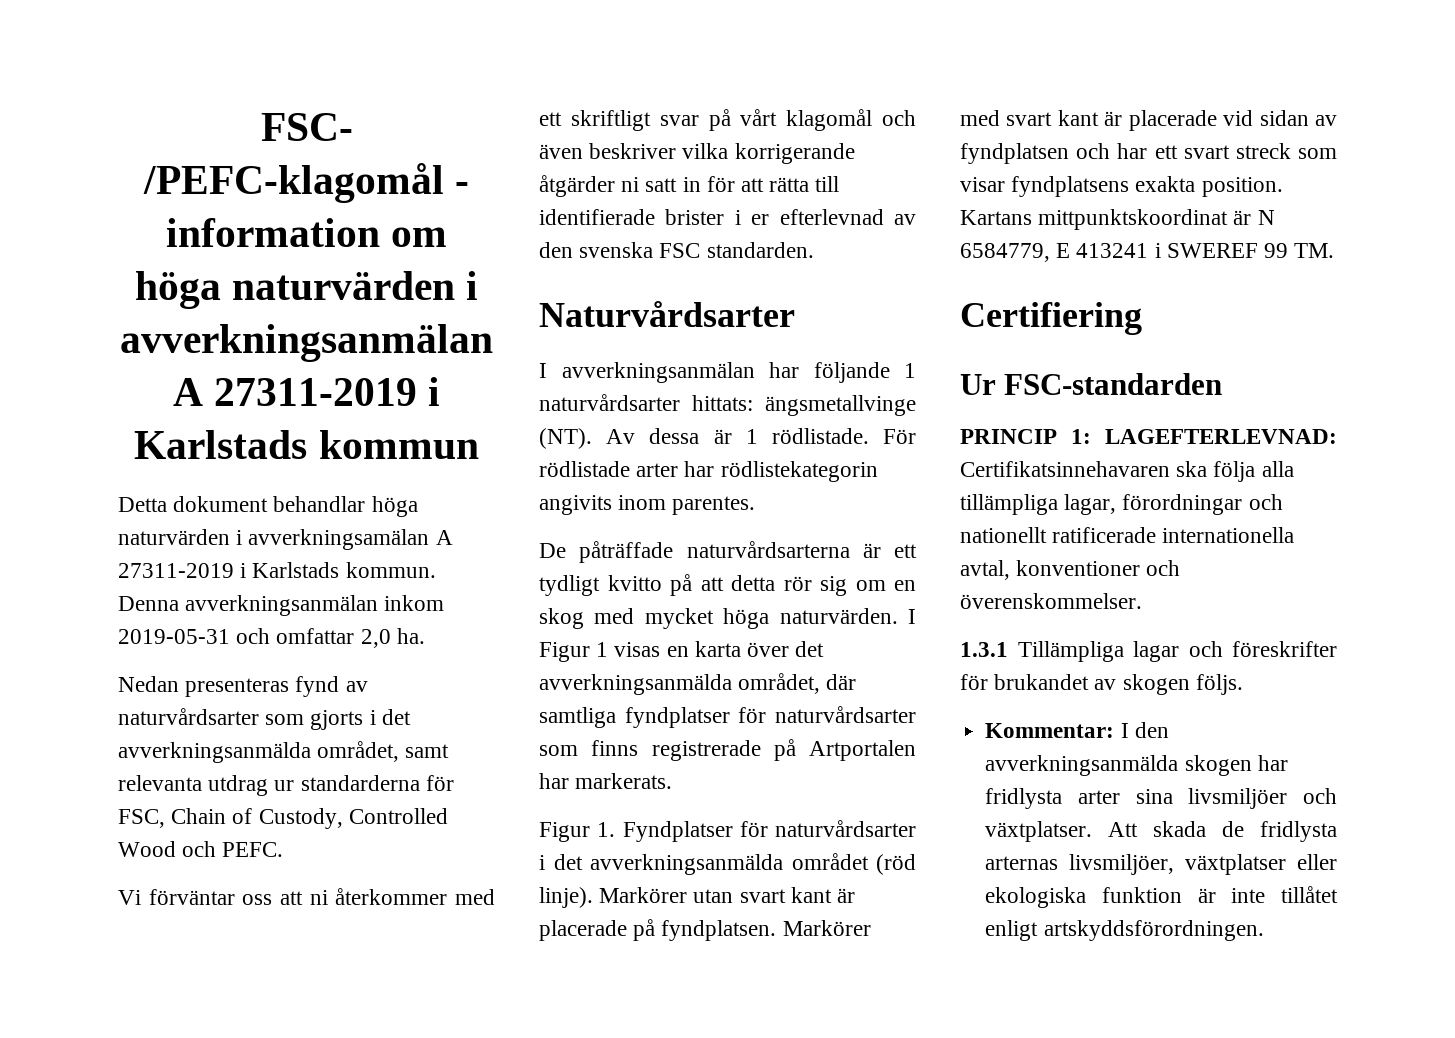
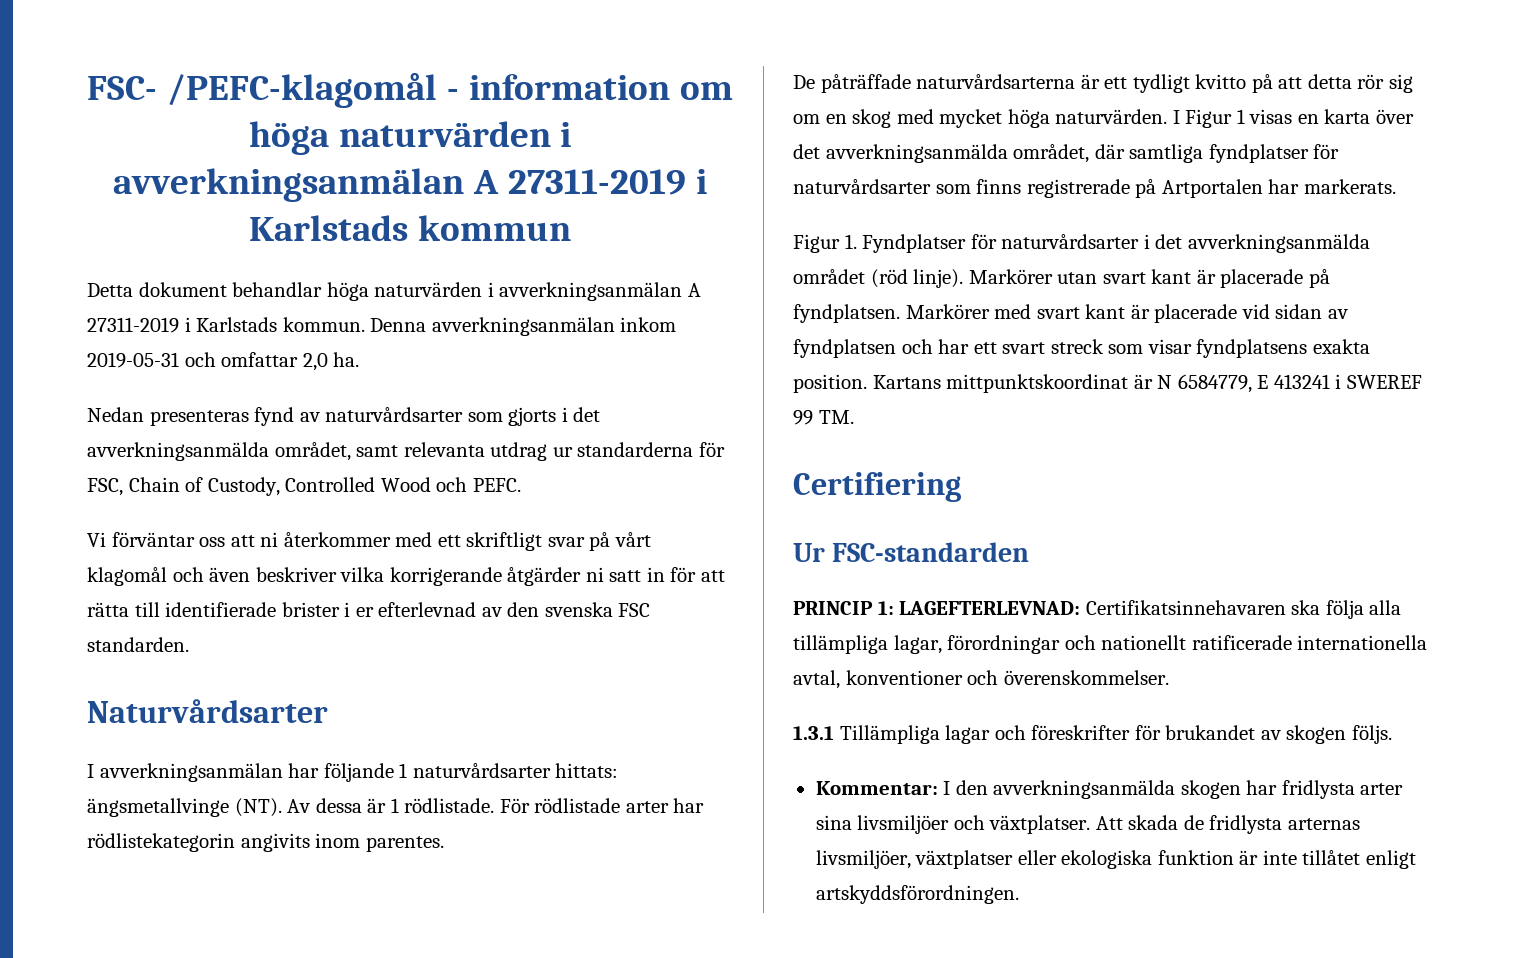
- Detta dokument behandlar höga naturvärden i avverkningsamälan A 27311-2019 i Karlstads kommun.
+ Detta dokument behandlar höga naturvärden i avverkningsanmälan A 27311-2019 i Karlstads kommun.

